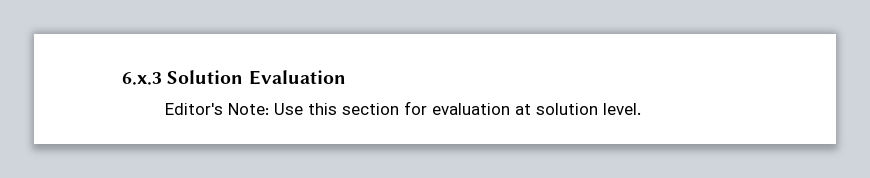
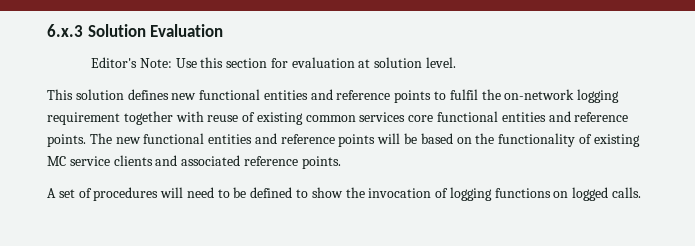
+ This solution defines new functional entities and reference points to fulfil the on-network logging requirement together with reuse of existing common services core functional entities and reference points. The new functional entities and reference points will be based on the functionality of existing MC service clients and associated reference points.
+ A set of procedures will need to be defined to show the invocation of logging functions on logged calls.

